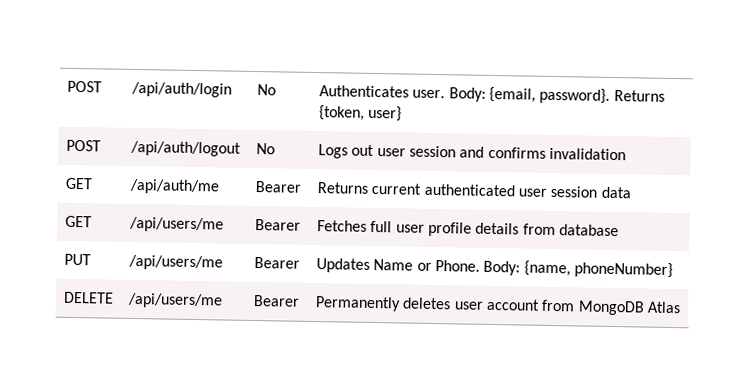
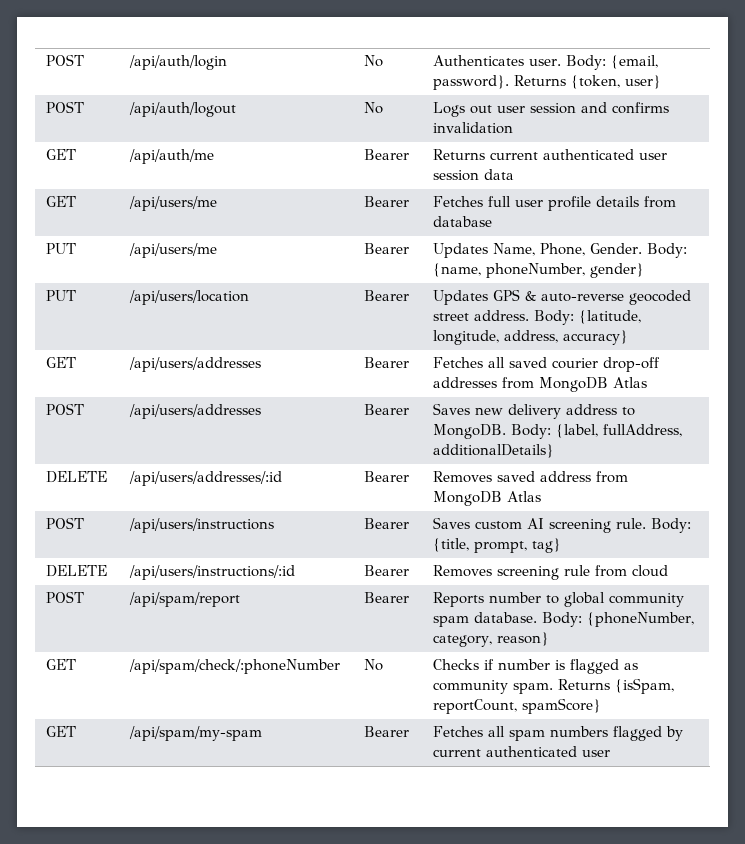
- PUT | /api/users/me | Bearer | Updates Name or Phone. Body: {name, phoneNumber}
- DELETE | /api/users/me | Bearer | Permanently deletes user account from MongoDB Atlas
+ PUT | /api/users/me | Bearer | Updates Name, Phone, Gender. Body: {name, phoneNumber, gender}
+ PUT | /api/users/location | Bearer | Updates GPS & auto-reverse geocoded street address. Body: {latitude, longitude, address, accuracy}
+ GET | /api/users/addresses | Bearer | Fetches all saved courier drop-off addresses from MongoDB Atlas
+ POST | /api/users/addresses | Bearer | Saves new delivery address to MongoDB. Body: {label, fullAddress, additionalDetails}
+ DELETE | /api/users/addresses/:id | Bearer | Removes saved address from MongoDB Atlas
+ POST | /api/users/instructions | Bearer | Saves custom AI screening rule. Body: {title, prompt, tag}
+ DELETE | /api/users/instructions/:id | Bearer | Removes screening rule from cloud
+ POST | /api/spam/report | Bearer | Reports number to global community spam database. Body: {phoneNumber, category, reason}
+ GET | /api/spam/check/:phoneNumber | No | Checks if number is flagged as community spam. Returns {isSpam, reportCount, spamScore}
+ GET | /api/spam/my-spam | Bearer | Fetches all spam numbers flagged by current authenticated user

